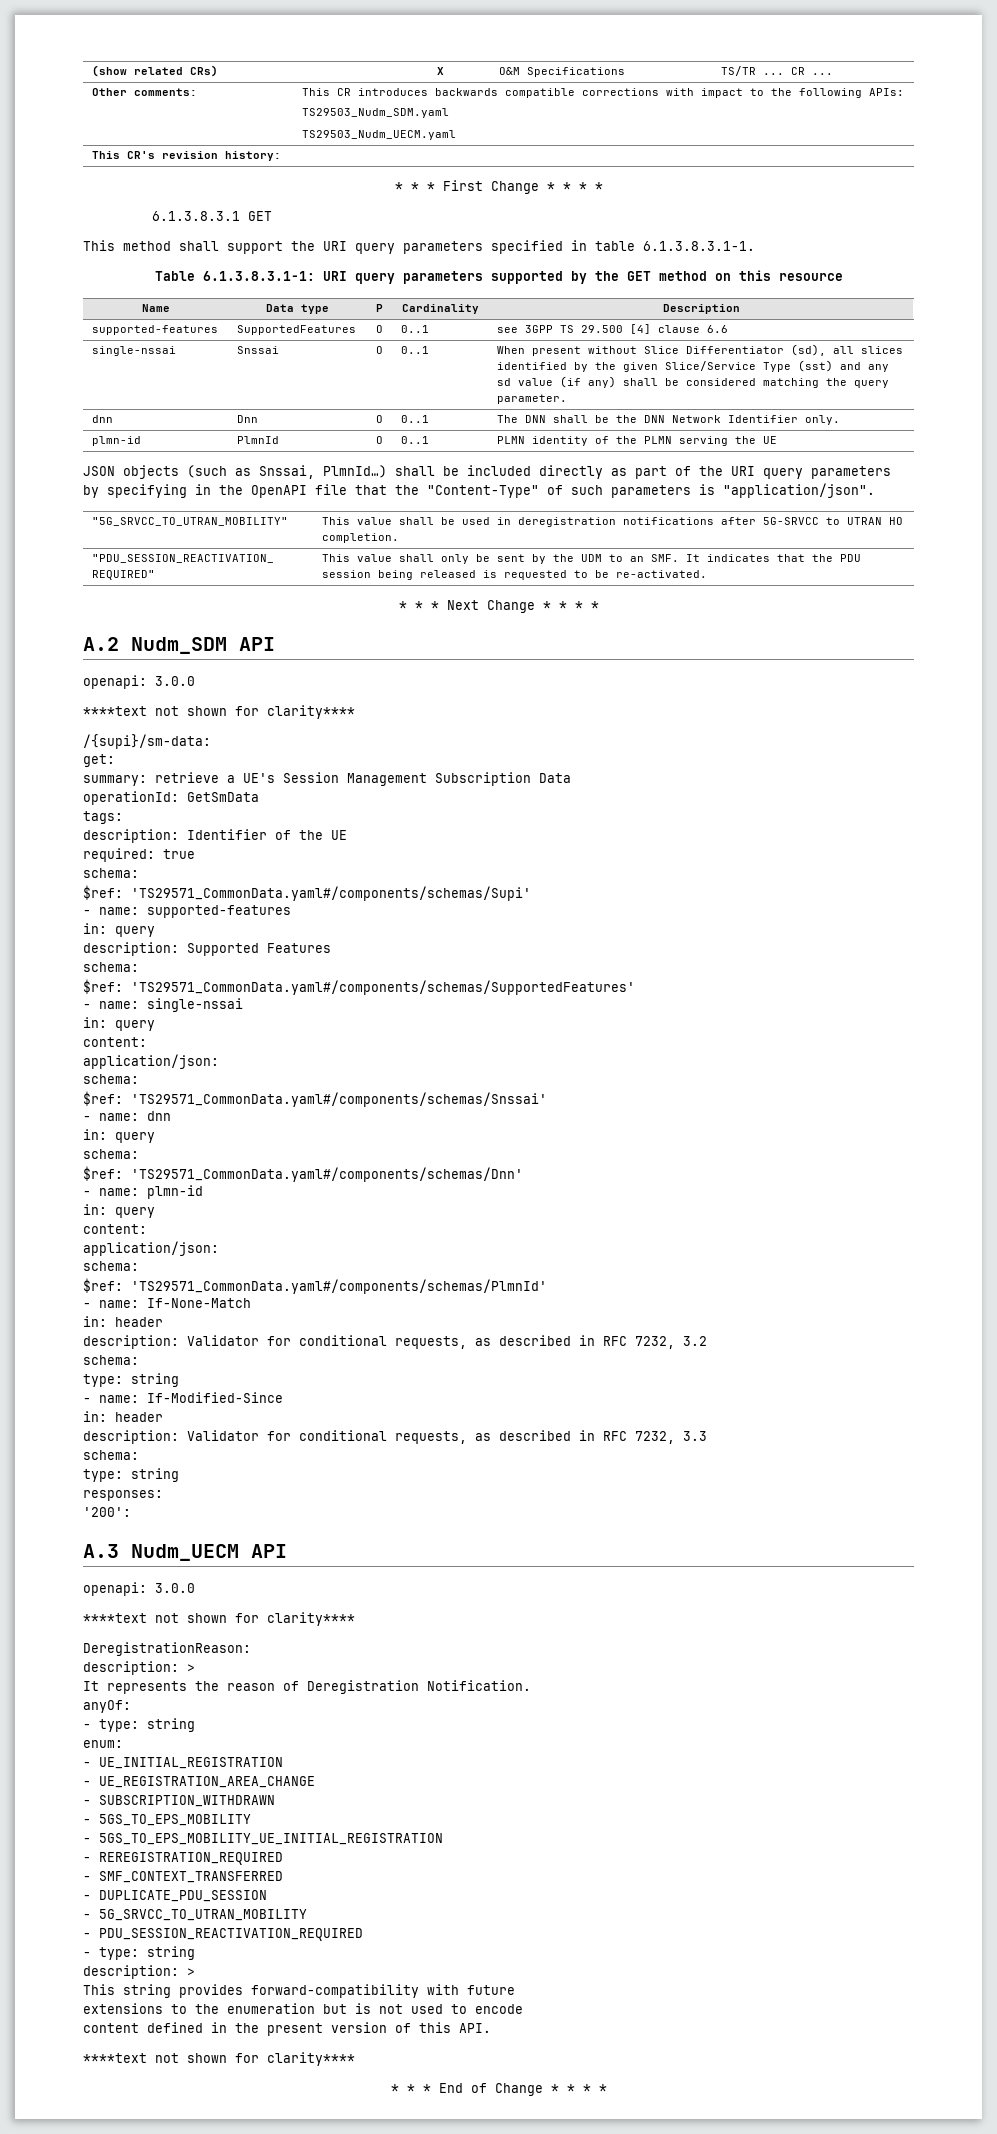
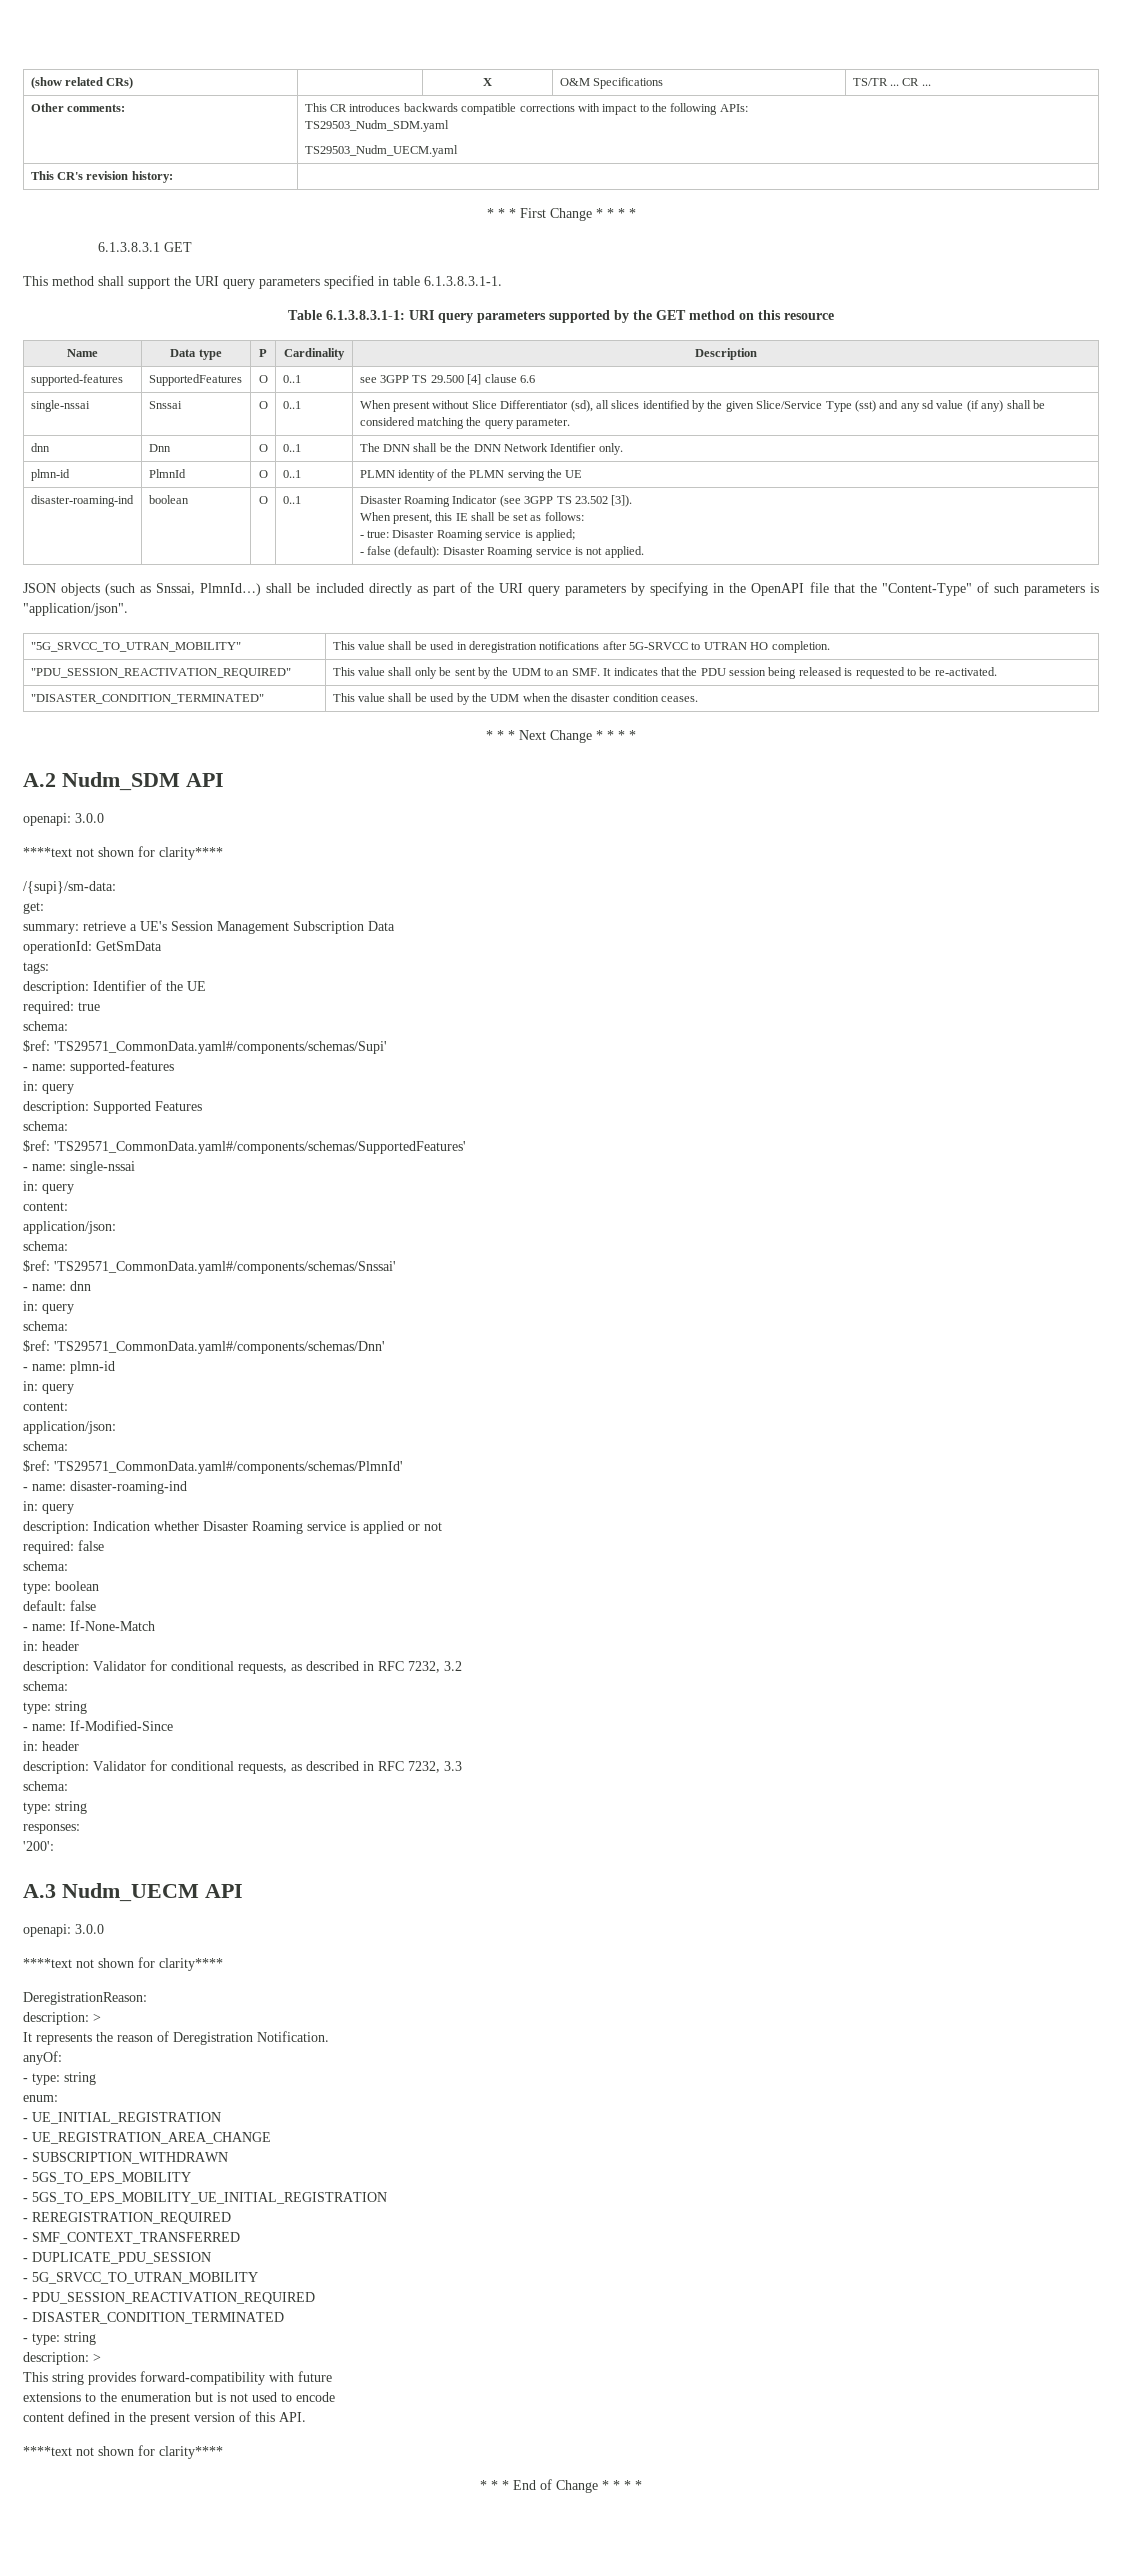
+ disaster-roaming-ind | boolean | O | 0..1 | Disaster Roaming Indicator (see 3GPP TS 23.502 [3]).
+ When present, this IE shall be set as follows:
+ - true: Disaster Roaming service is applied;
+ - false (default): Disaster Roaming service is not applied.
+ "DISASTER_CONDITION_TERMINATED" | This value shall be used by the UDM when the disaster condition ceases.
+ - name: disaster-roaming-ind
+ in: query
+ description: Indication whether Disaster Roaming service is applied or not
+ required: false
+ schema:
+ type: boolean
+ default: false
+ - DISASTER_CONDITION_TERMINATED

